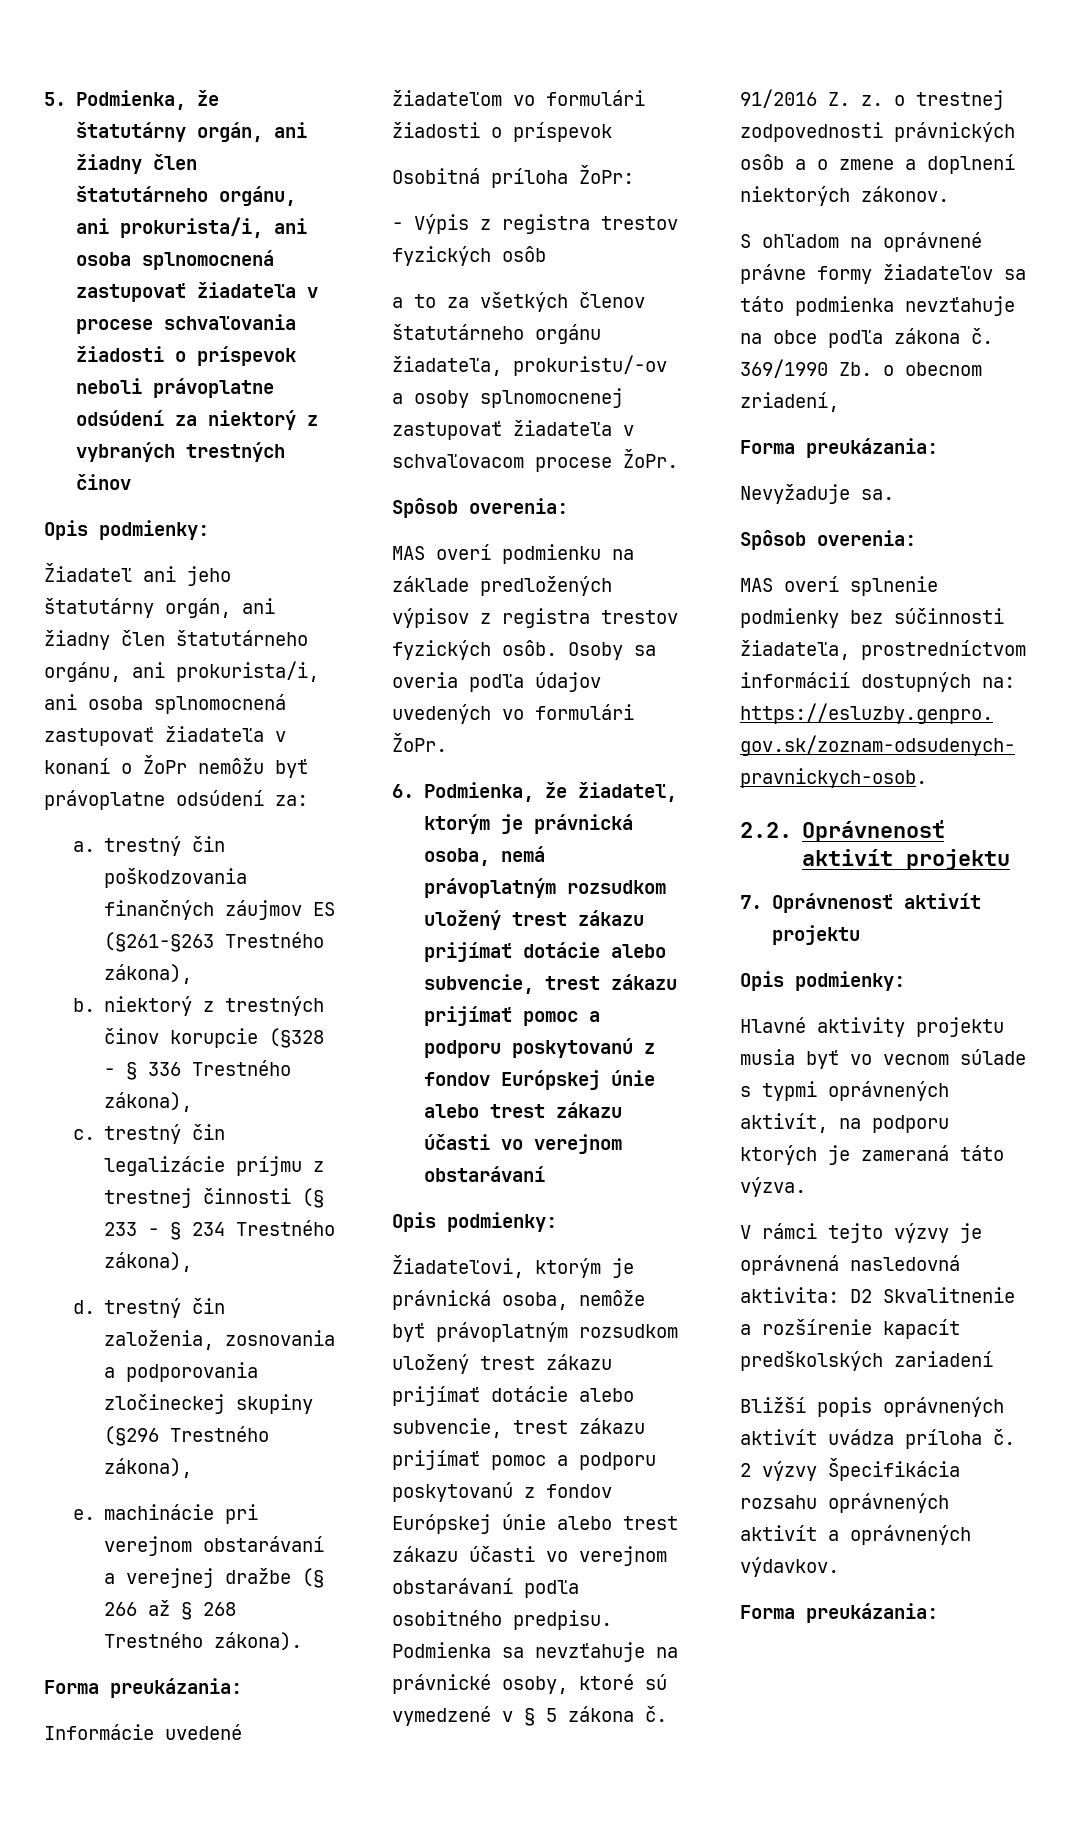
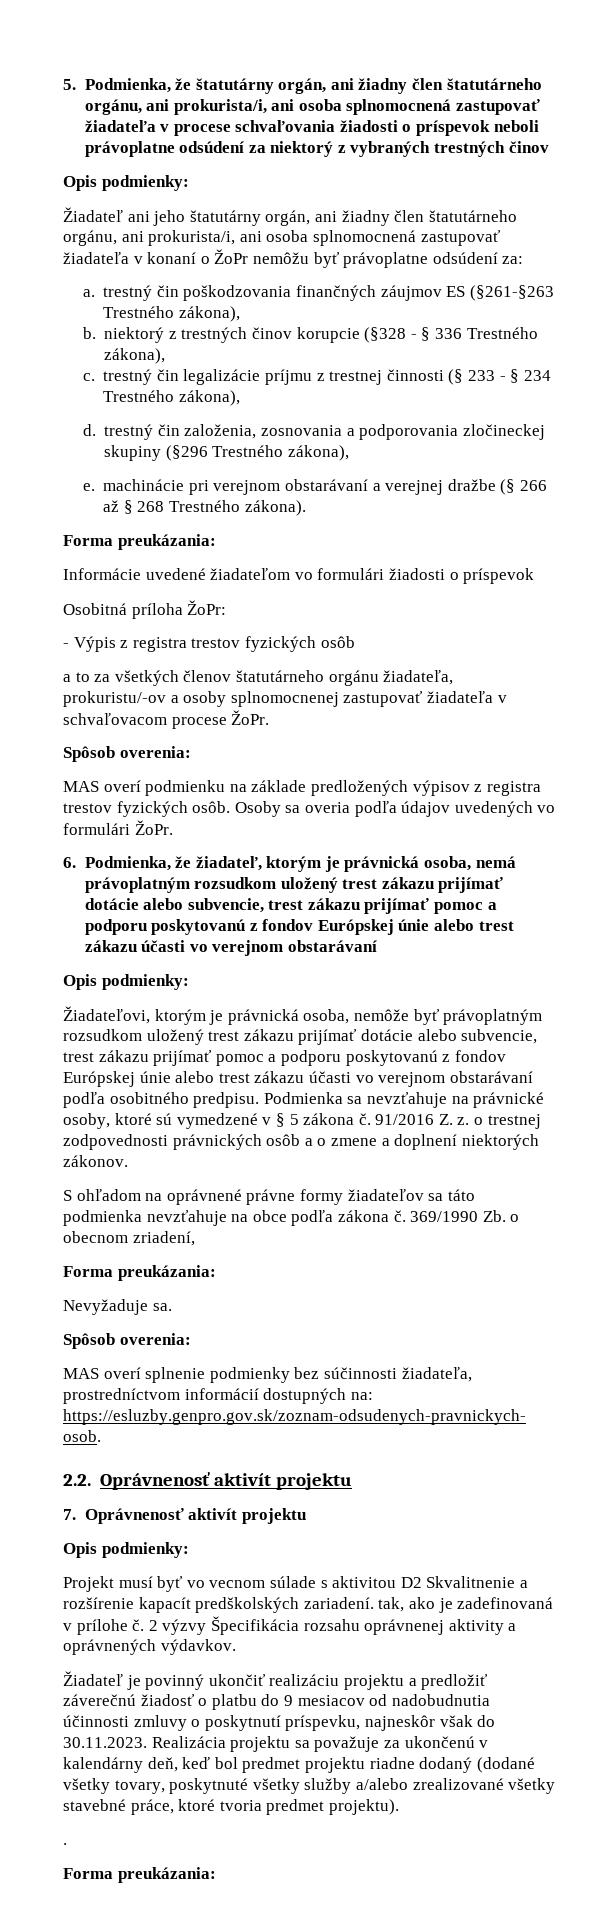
- Hlavné aktivity projektu musia byť vo vecnom súlade s typmi oprávnených aktivít, na podporu ktorých je zameraná táto výzva.
- V rámci tejto výzvy je oprávnená nasledovná aktivita: D2 Skvalitnenie a rozšírenie kapacít predškolských zariadení
- Bližší popis oprávnených aktivít uvádza príloha č.
+ Projekt musí byť vo vecnom súlade s aktivitou D2 Skvalitnenie a rozšírenie kapacít predškolských zariadení. tak, ako je zadefinovaná v prílohe č.
- 2 výzvy Špecifikácia rozsahu oprávnených aktivít a oprávnených výdavkov.
+ 2 výzvy Špecifikácia rozsahu oprávnenej aktivity a oprávnených výdavkov.
+ Žiadateľ je povinný ukončiť realizáciu projektu a predložiť záverečnú žiadosť o platbu do 9 mesiacov od nadobudnutia účinnosti zmluvy o poskytnutí príspevku, najneskôr však do 30.11.2023. Realizácia projektu sa považuje za ukončenú v kalendárny deň, keď bol predmet projektu riadne dodaný (dodané všetky tovary, poskytnuté všetky služby a/alebo zrealizované všetky stavebné práce, ktoré tvoria predmet projektu).
+ .

